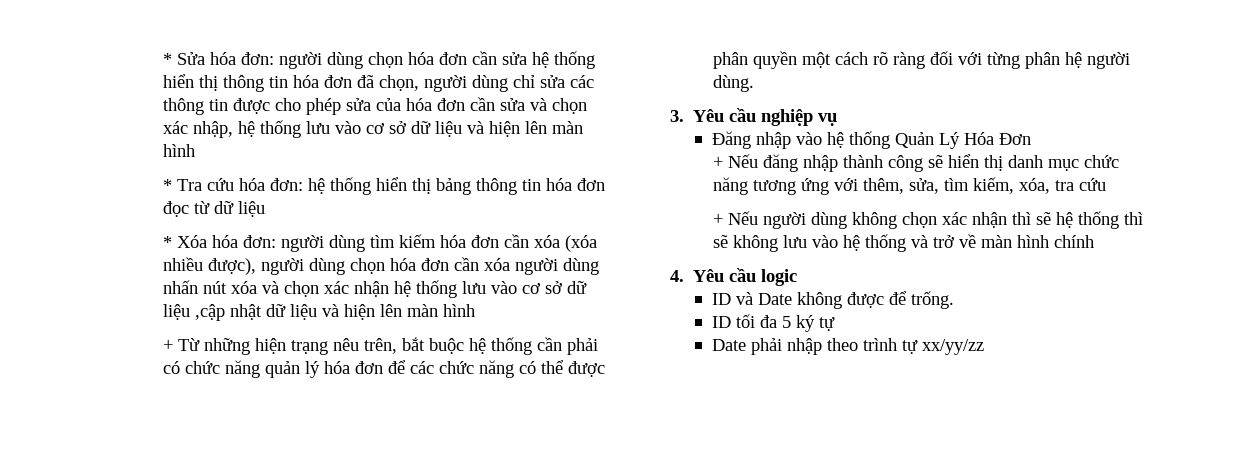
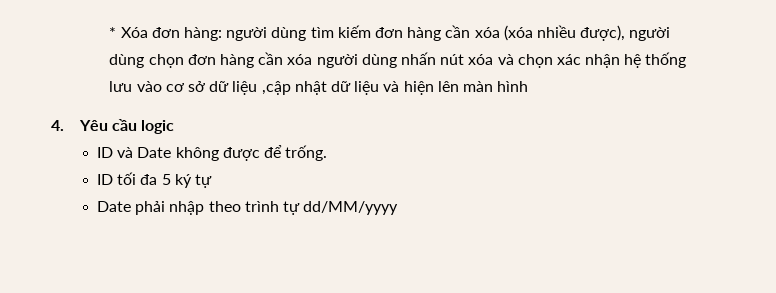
- * Sửa hóa đơn: người dùng chọn hóa đơn cần sửa hệ thống hiển thị thông tin hóa đơn đã chọn, người dùng chỉ sửa các thông tin được cho phép sửa của hóa đơn cần sửa và chọn xác nhập, hệ thống lưu vào cơ sở dữ liệu và hiện lên màn hình
- * Tra cứu hóa đơn: hệ thống hiển thị bảng thông tin hóa đơn đọc từ dữ liệu
- * Xóa hóa đơn: người dùng tìm kiếm hóa đơn cần xóa (xóa nhiều được), người dùng chọn hóa đơn cần xóa người dùng nhấn nút xóa và chọn xác nhận hệ thống lưu vào cơ sở dữ liệu ,cập nhật dữ liệu và hiện lên màn hình
+ * Xóa đơn hàng: người dùng tìm kiếm đơn hàng cần xóa (xóa nhiều được), người dùng chọn đơn hàng cần xóa người dùng nhấn nút xóa và chọn xác nhận hệ thống lưu vào cơ sở dữ liệu ,cập nhật dữ liệu và hiện lên màn hình
- + Từ những hiện trạng nêu trên, bắt buộc hệ thống cần phải có chức năng quản lý hóa đơn để các chức năng có thể được phân quyền một cách rõ ràng đối với từng phân hệ người dùng.
- 3. Yêu cầu nghiệp vụ
- Đăng nhập vào hệ thống Quản Lý Hóa Đơn
- + Nếu đăng nhập thành công sẽ hiển thị danh mục chức năng tương ứng với thêm, sửa, tìm kiếm, xóa, tra cứu
- + Nếu người dùng không chọn xác nhận thì sẽ hệ thống thì sẽ không lưu vào hệ thống và trở về màn hình chính
- Date phải nhập theo trình tự xx/yy/zz
+ Date phải nhập theo trình tự dd/MM/yyyy

